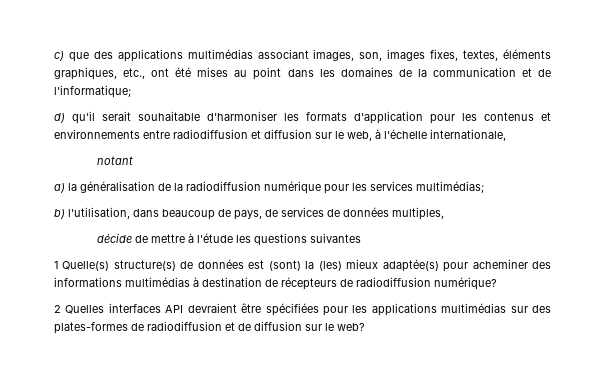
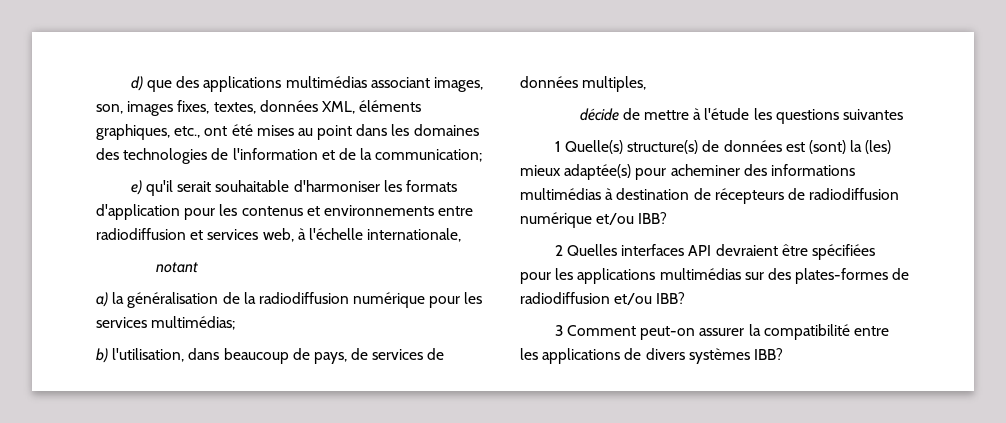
- c) que des applications multimédias associant images, son, images fixes, textes, éléments graphiques, etc., ont été mises au point dans les domaines de la communication et de l'informatique;
- d) qu'il serait souhaitable d'harmoniser les formats d'application pour les contenus et environnements entre radiodiffusion et diffusion sur le web, à l'échelle internationale,
+ d) que des applications multimédias associant images, son, images fixes, textes, données XML, éléments graphiques, etc., ont été mises au point dans les domaines des technologies de l'information et de la communication;
+ e) qu'il serait souhaitable d'harmoniser les formats d'application pour les contenus et environnements entre radiodiffusion et services web, à l'échelle internationale,
- 1 Quelle(s) structure(s) de données est (sont) la (les) mieux adaptée(s) pour acheminer des informations multimédias à destination de récepteurs de radiodiffusion numérique?
+ 1 Quelle(s) structure(s) de données est (sont) la (les) mieux adaptée(s) pour acheminer des informations multimédias à destination de récepteurs de radiodiffusion numérique et/ou IBB?
- 2 Quelles interfaces API devraient être spécifiées pour les applications multimédias sur des plates-formes de radiodiffusion et de diffusion sur le web?
+ 2 Quelles interfaces API devraient être spécifiées pour les applications multimédias sur des plates-formes de radiodiffusion et/ou IBB?
+ 3 Comment peut-on assurer la compatibilité entre les applications de divers systèmes IBB?

